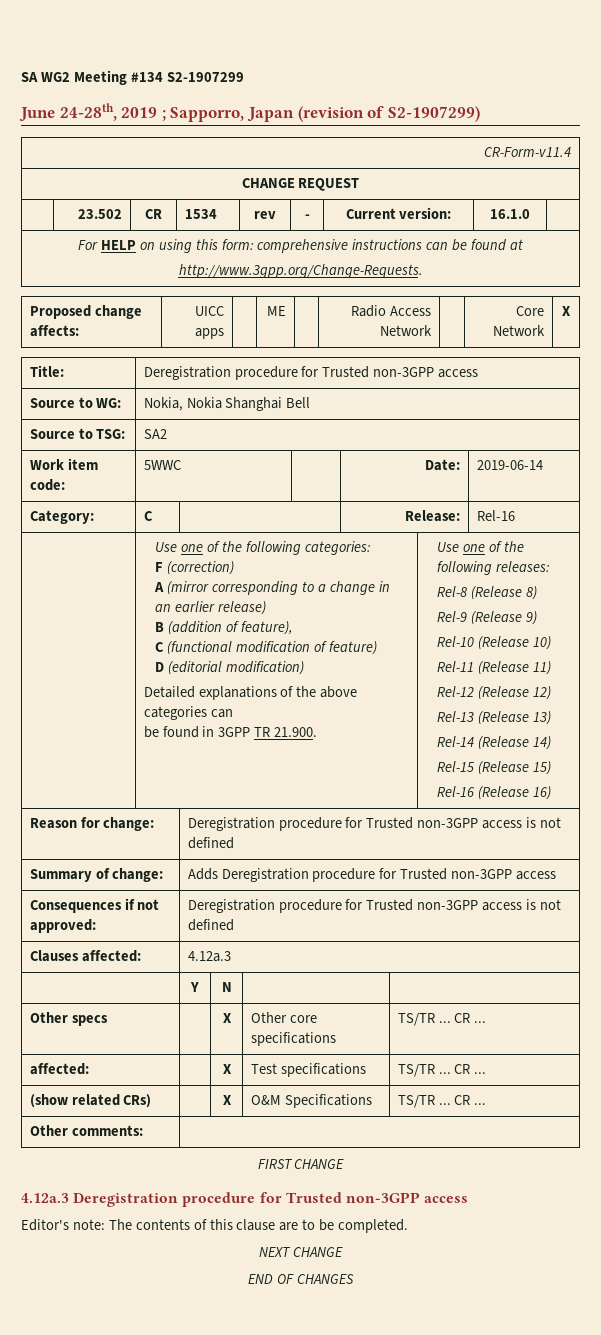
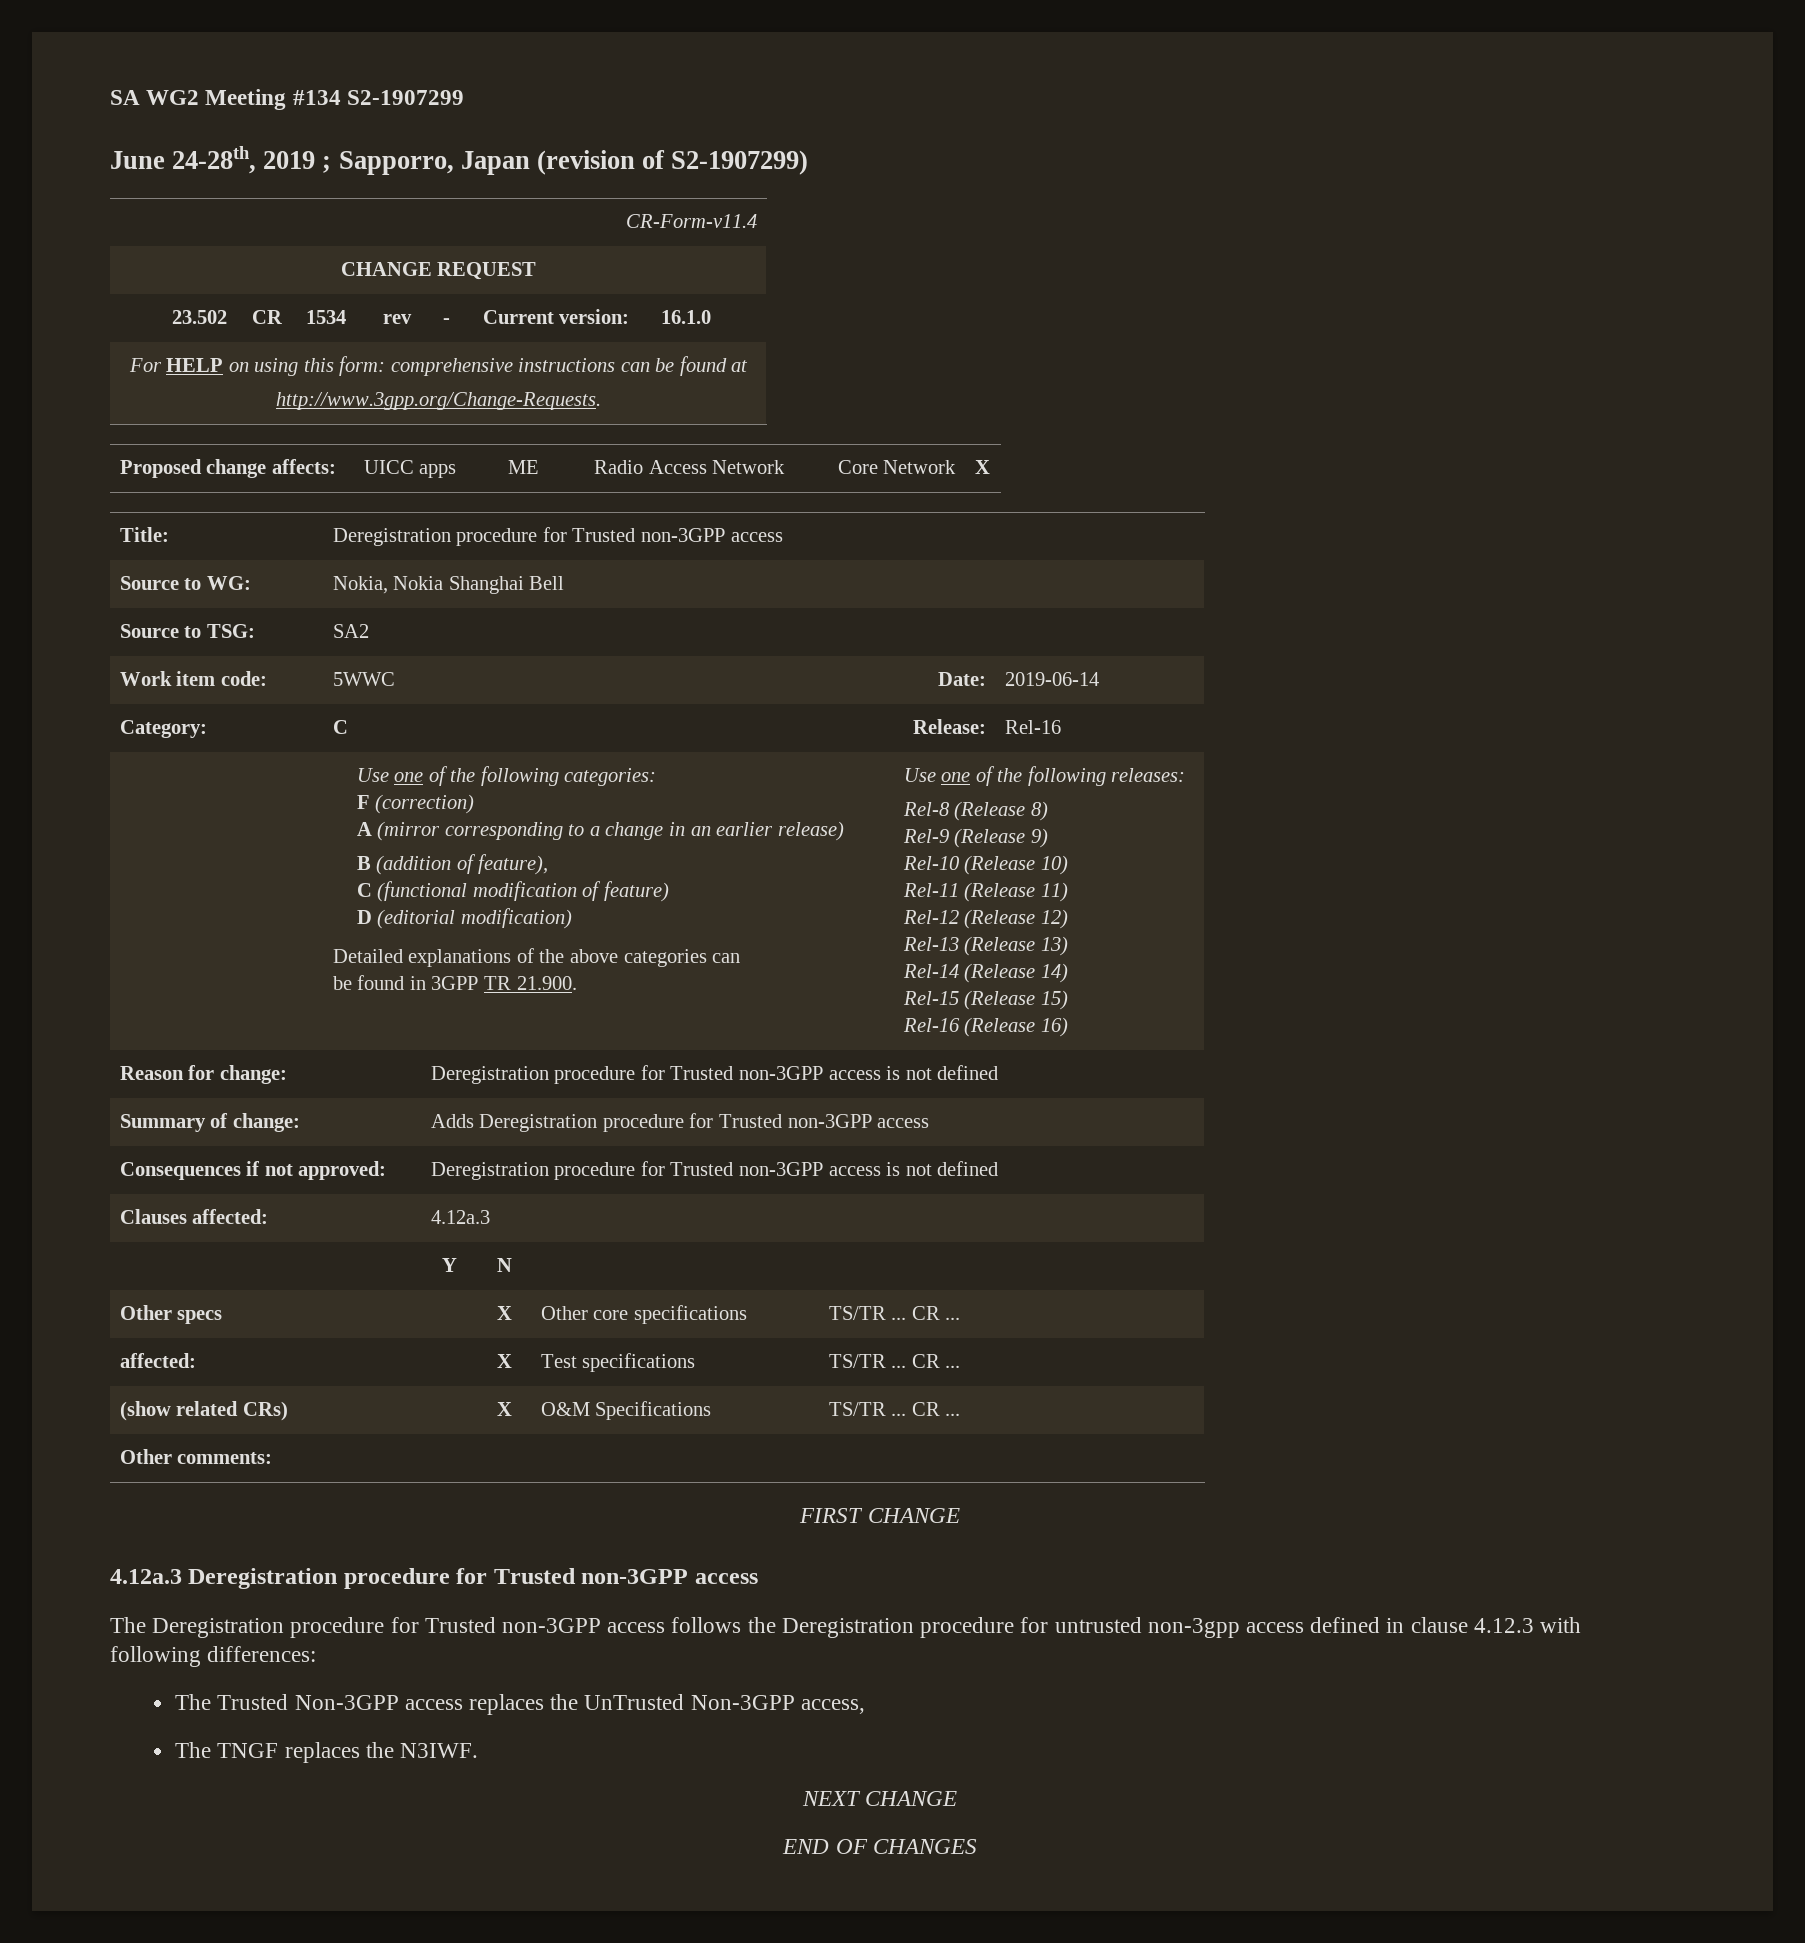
- Editor's note: The contents of this clause are to be completed.
+ The Deregistration procedure for Trusted non-3GPP access follows the Deregistration procedure for untrusted non-3gpp access defined in clause 4.12.3 with following differences:
+ The Trusted Non-3GPP access replaces the UnTrusted Non-3GPP access,
+ The TNGF replaces the N3IWF.

